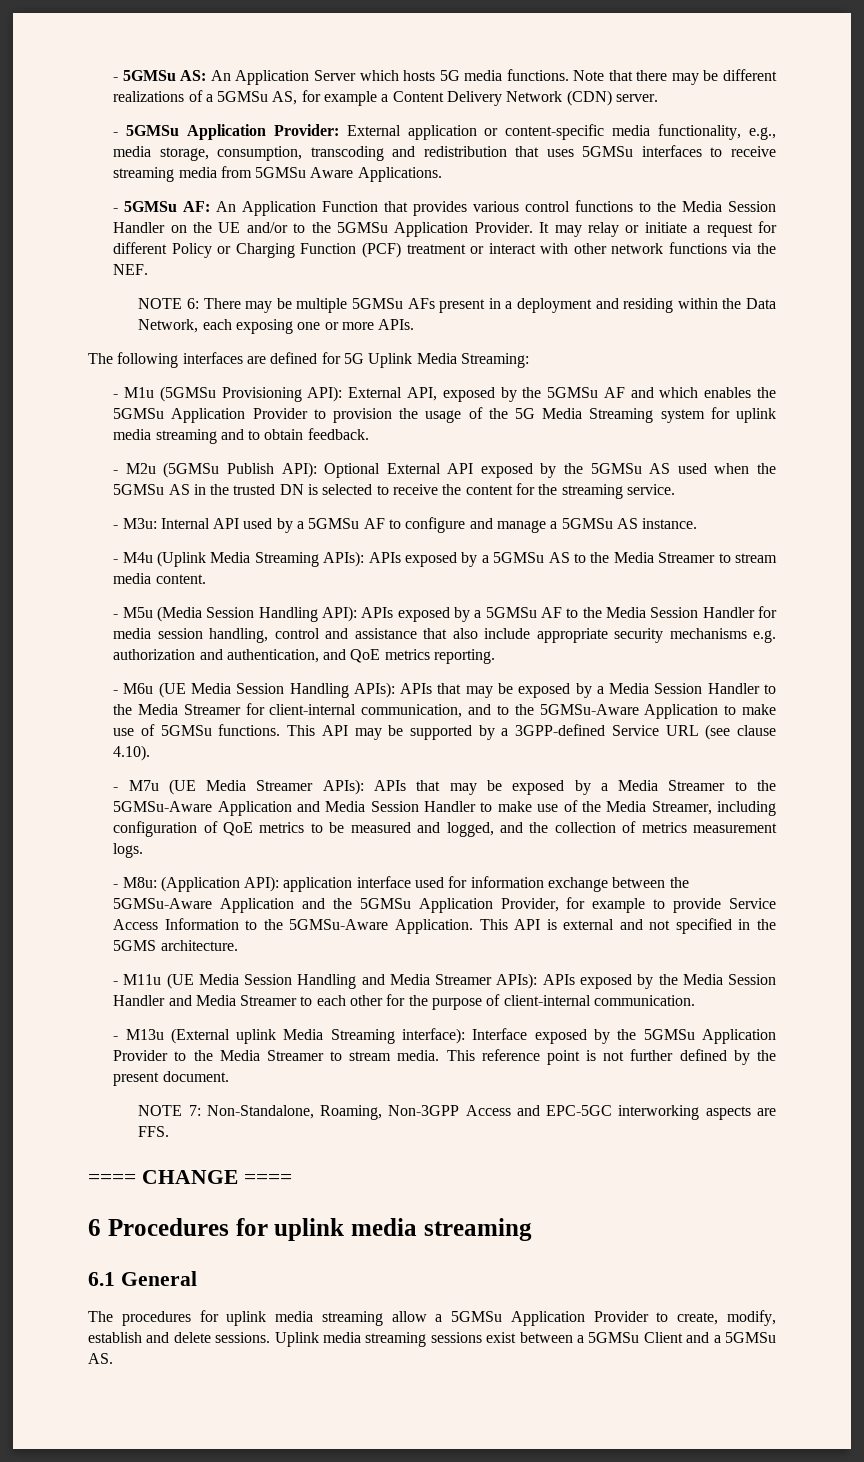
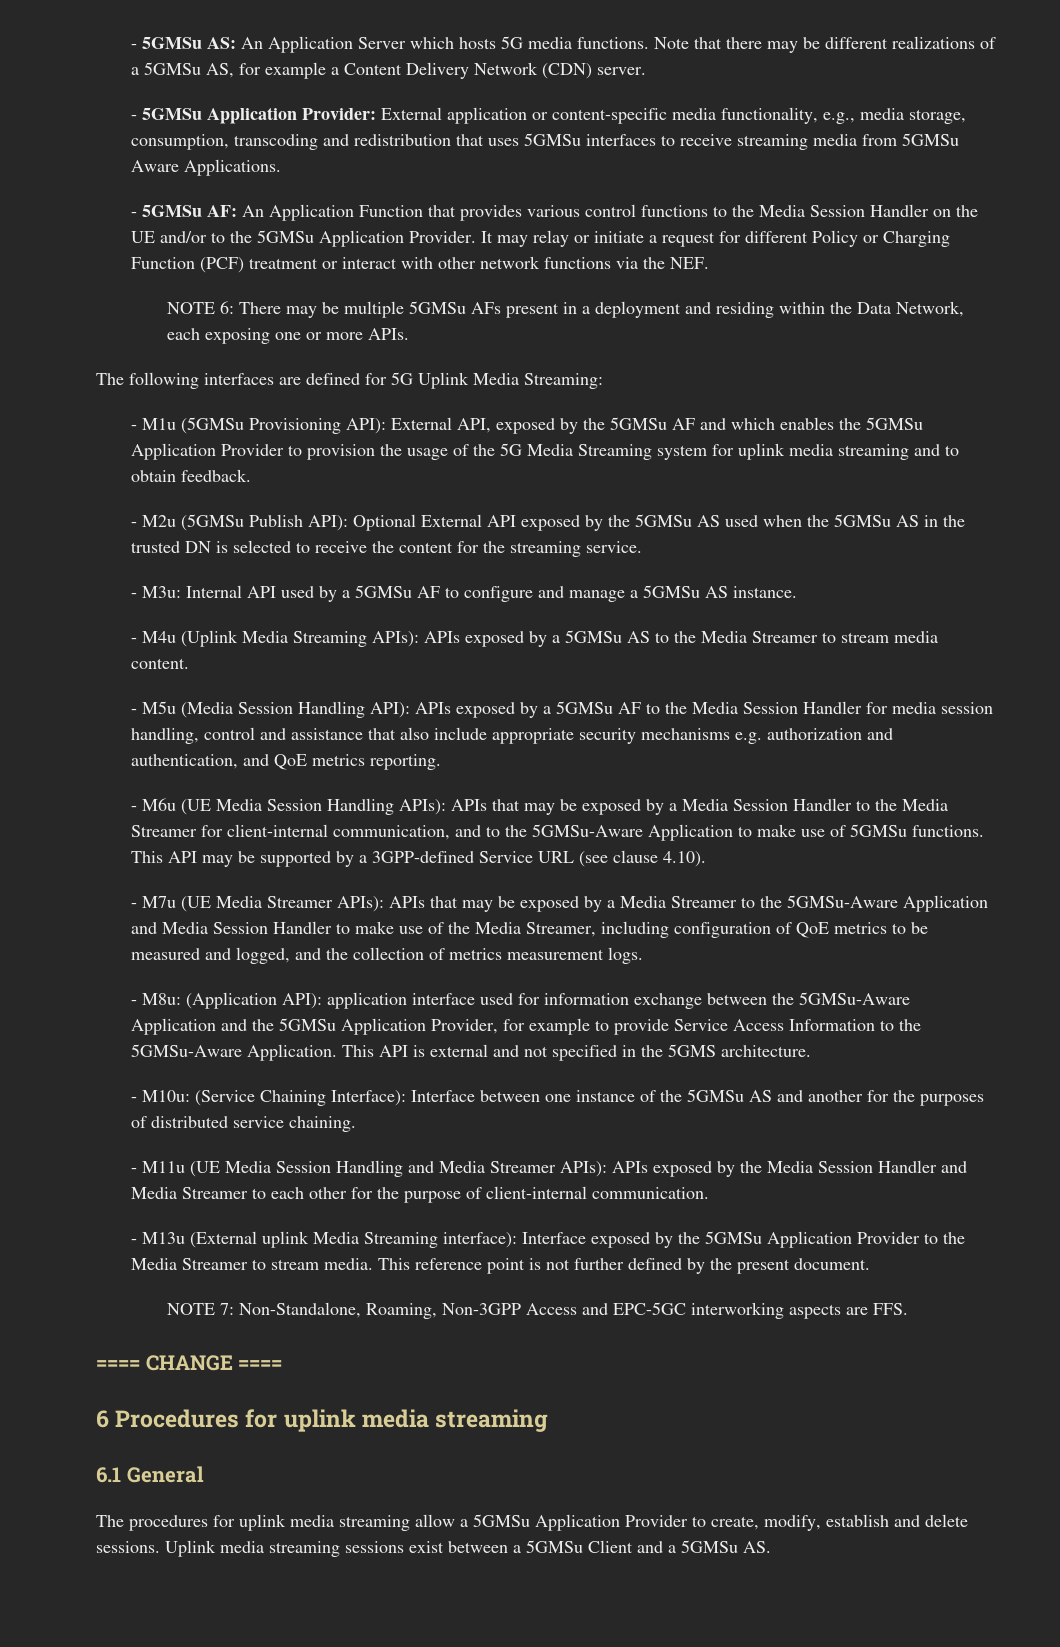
+ - M10u: (Service Chaining Interface): Interface between one instance of the 5GMSu AS and another for the purposes of distributed service chaining.

